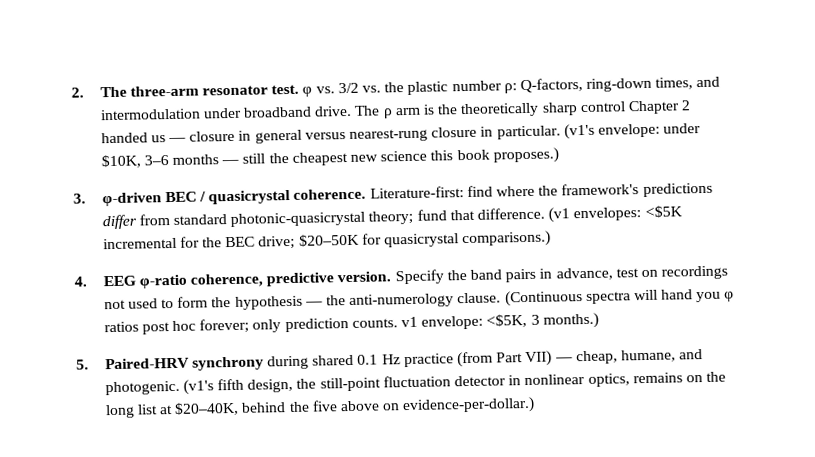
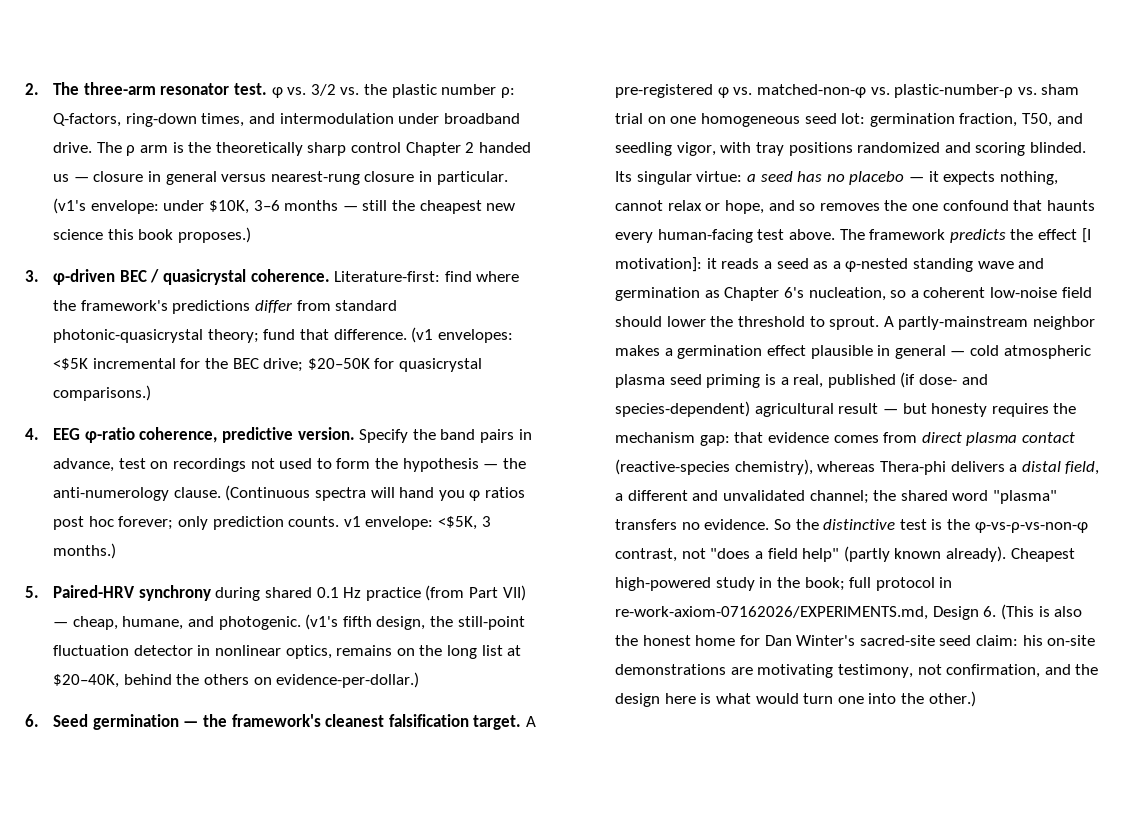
- (v1's fifth design, the still-point fluctuation detector in nonlinear optics, remains on the long list at $20–40K, behind the five above on evidence-per-dollar.)
+ (v1's fifth design, the still-point fluctuation detector in nonlinear optics, remains on the long list at $20–40K, behind the others on evidence-per-dollar.)
+ 6. Seed germination — the framework's cleanest falsification target. A pre-registered φ vs. matched-non-φ vs. plastic-number-ρ vs. sham trial on one homogeneous seed lot: germination fraction, T50, and seedling vigor, with tray positions randomized and scoring blinded. Its singular virtue: a seed has no placebo — it expects nothing, cannot relax or hope, and so removes the one confound that haunts every human-facing test above. The framework predicts the effect [I motivation]: it reads a seed as a φ-nested standing wave and germination as Chapter 6's nucleation, so a coherent low-noise field should lower the threshold to sprout. A partly-mainstream neighbor makes a germination effect plausible in general — cold atmospheric plasma seed priming is a real, published (if dose- and species-dependent) agricultural result — but honesty requires the mechanism gap: that evidence comes from direct plasma contact (reactive-species chemistry), whereas Thera-phi delivers a distal field, a different and unvalidated channel; the shared word "plasma" transfers no evidence. So the distinctive test is the φ-vs-ρ-vs-non-φ contrast, not "does a field help" (partly known already). Cheapest high-powered study in the book; full protocol in re-work-axiom-07162026/EXPERIMENTS.md, Design 6. (This is also the honest home for Dan Winter's sacred-site seed claim: his on-site demonstrations are motivating testimony, not confirmation, and the design here is what would turn one into the other.)

